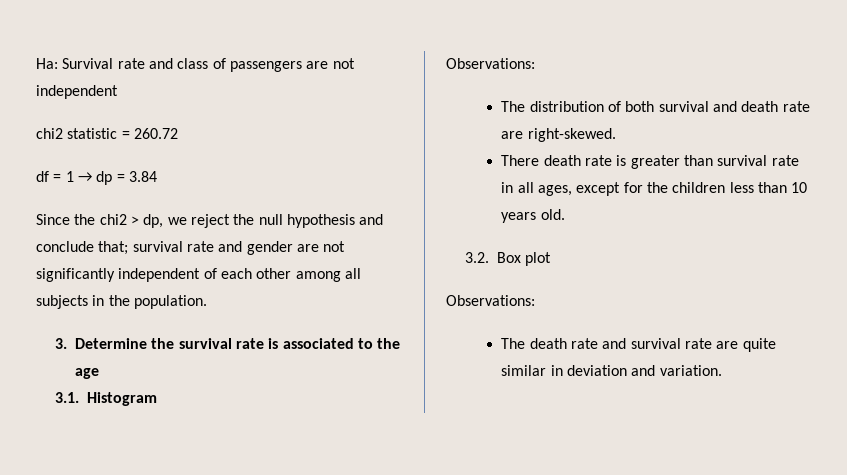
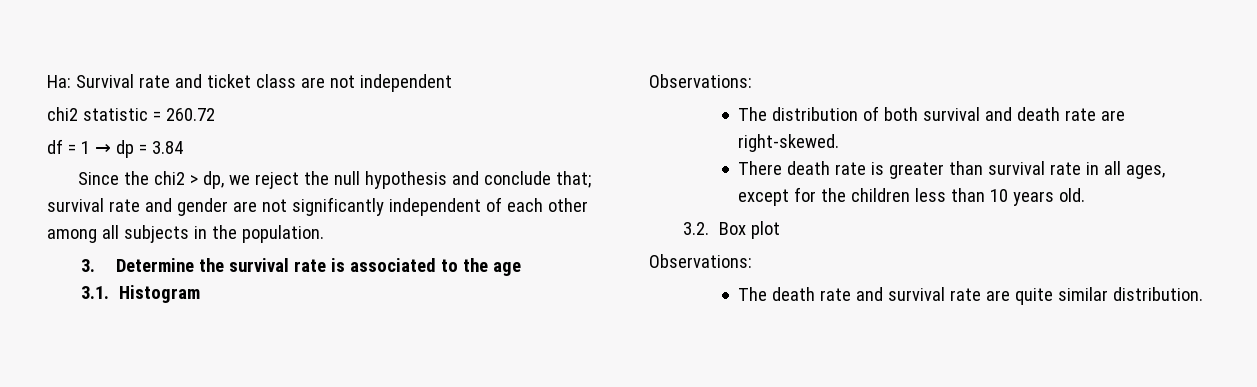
- Ha: Survival rate and class of passengers are not independent
+ Ha: Survival rate and ticket class are not independent
- The death rate and survival rate are quite similar in deviation and variation.
+ The death rate and survival rate are quite similar distribution.

